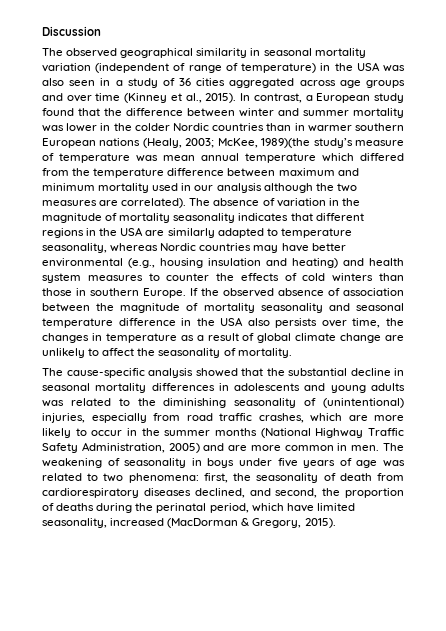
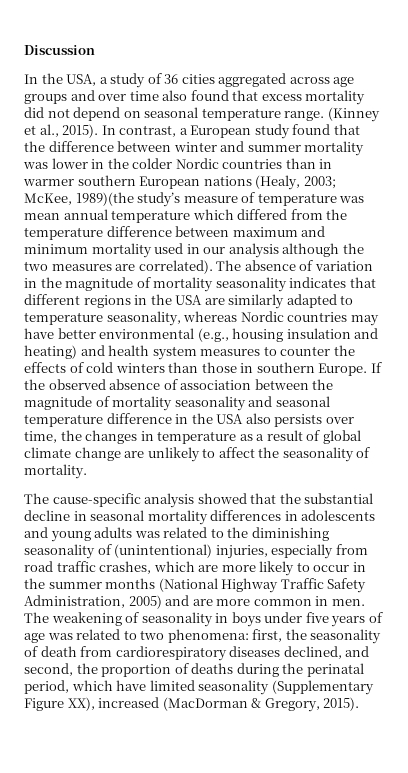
- The observed geographical similarity in seasonal mortality variation (independent of range of temperature) in the USA was also seen in a study of 36 cities aggregated across age groups and over time (Kinney et al., 2015).
+ In the USA, a study of 36 cities aggregated across age groups and over time also found that excess mortality did not depend on seasonal temperature range. (Kinney et al., 2015).
- The weakening of seasonality in boys under five years of age was related to two phenomena: first, the seasonality of death from cardiorespiratory diseases declined, and second, the proportion of deaths during the perinatal period, which have limited seasonality, increased (MacDorman & Gregory, 2015).
+ The weakening of seasonality in boys under five years of age was related to two phenomena: first, the seasonality of death from cardiorespiratory diseases declined, and second, the proportion of deaths during the perinatal period, which have limited seasonality (Supplementary Figure XX), increased (MacDorman & Gregory, 2015).

